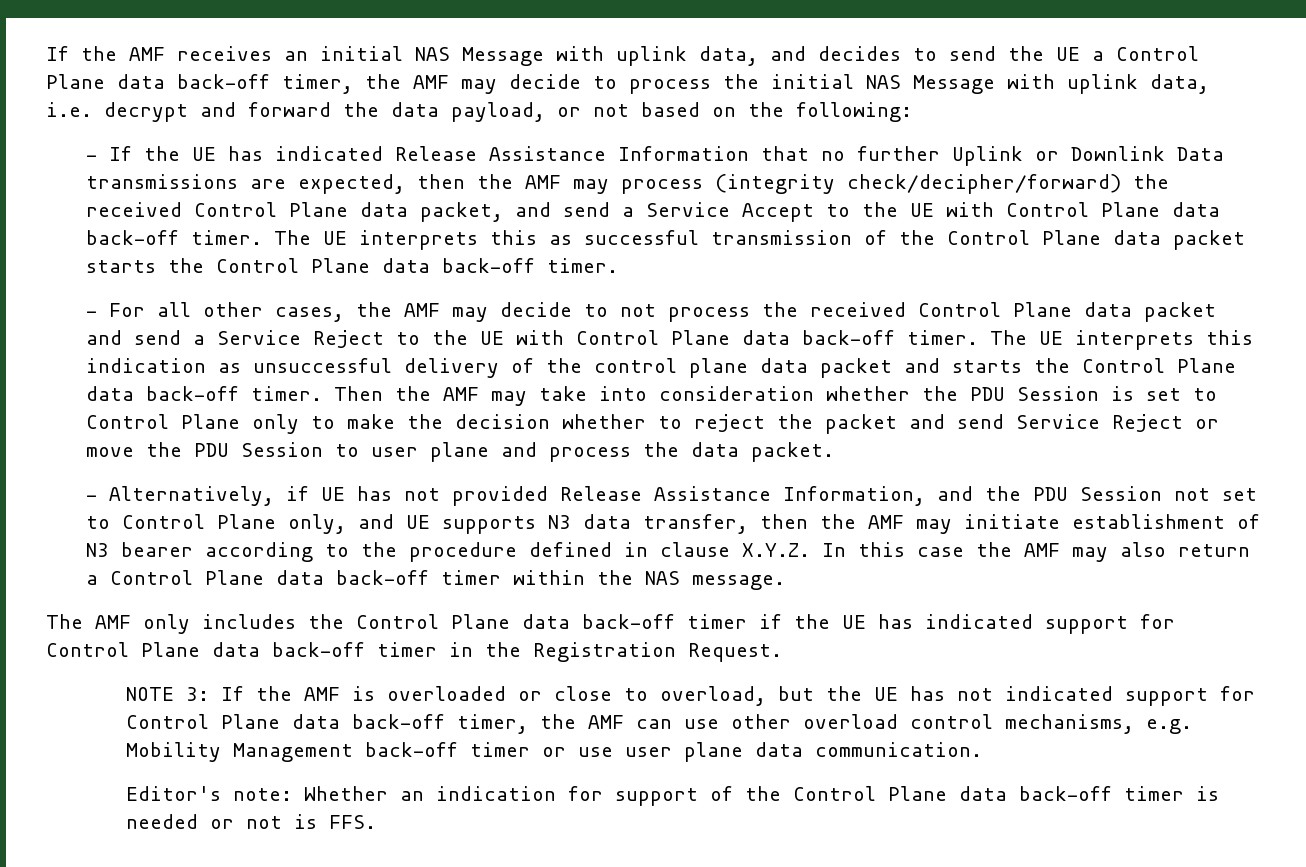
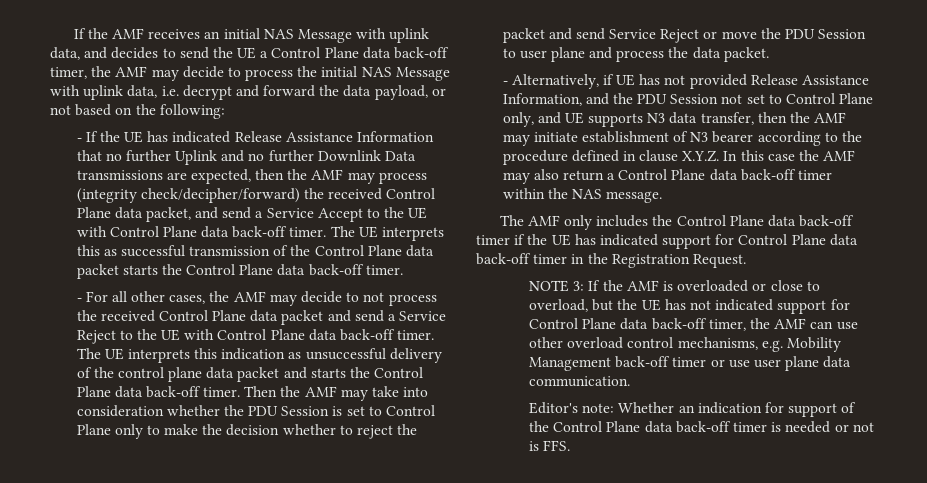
- - If the UE has indicated Release Assistance Information that no further Uplink or Downlink Data transmissions are expected, then the AMF may process (integrity check/decipher/forward) the received Control Plane data packet, and send a Service Accept to the UE with Control Plane data back-off timer.
+ - If the UE has indicated Release Assistance Information that no further Uplink and no further Downlink Data transmissions are expected, then the AMF may process (integrity check/decipher/forward) the received Control Plane data packet, and send a Service Accept to the UE with Control Plane data back-off timer.

